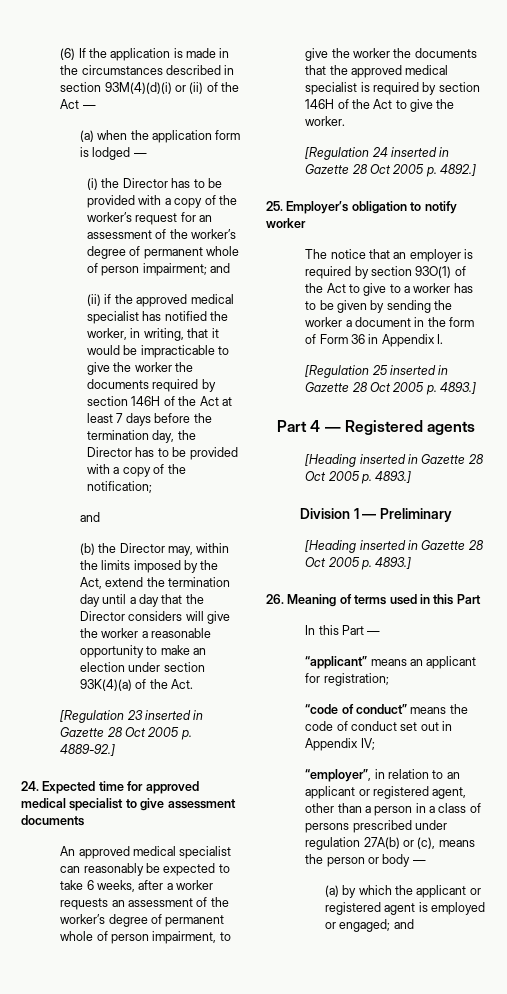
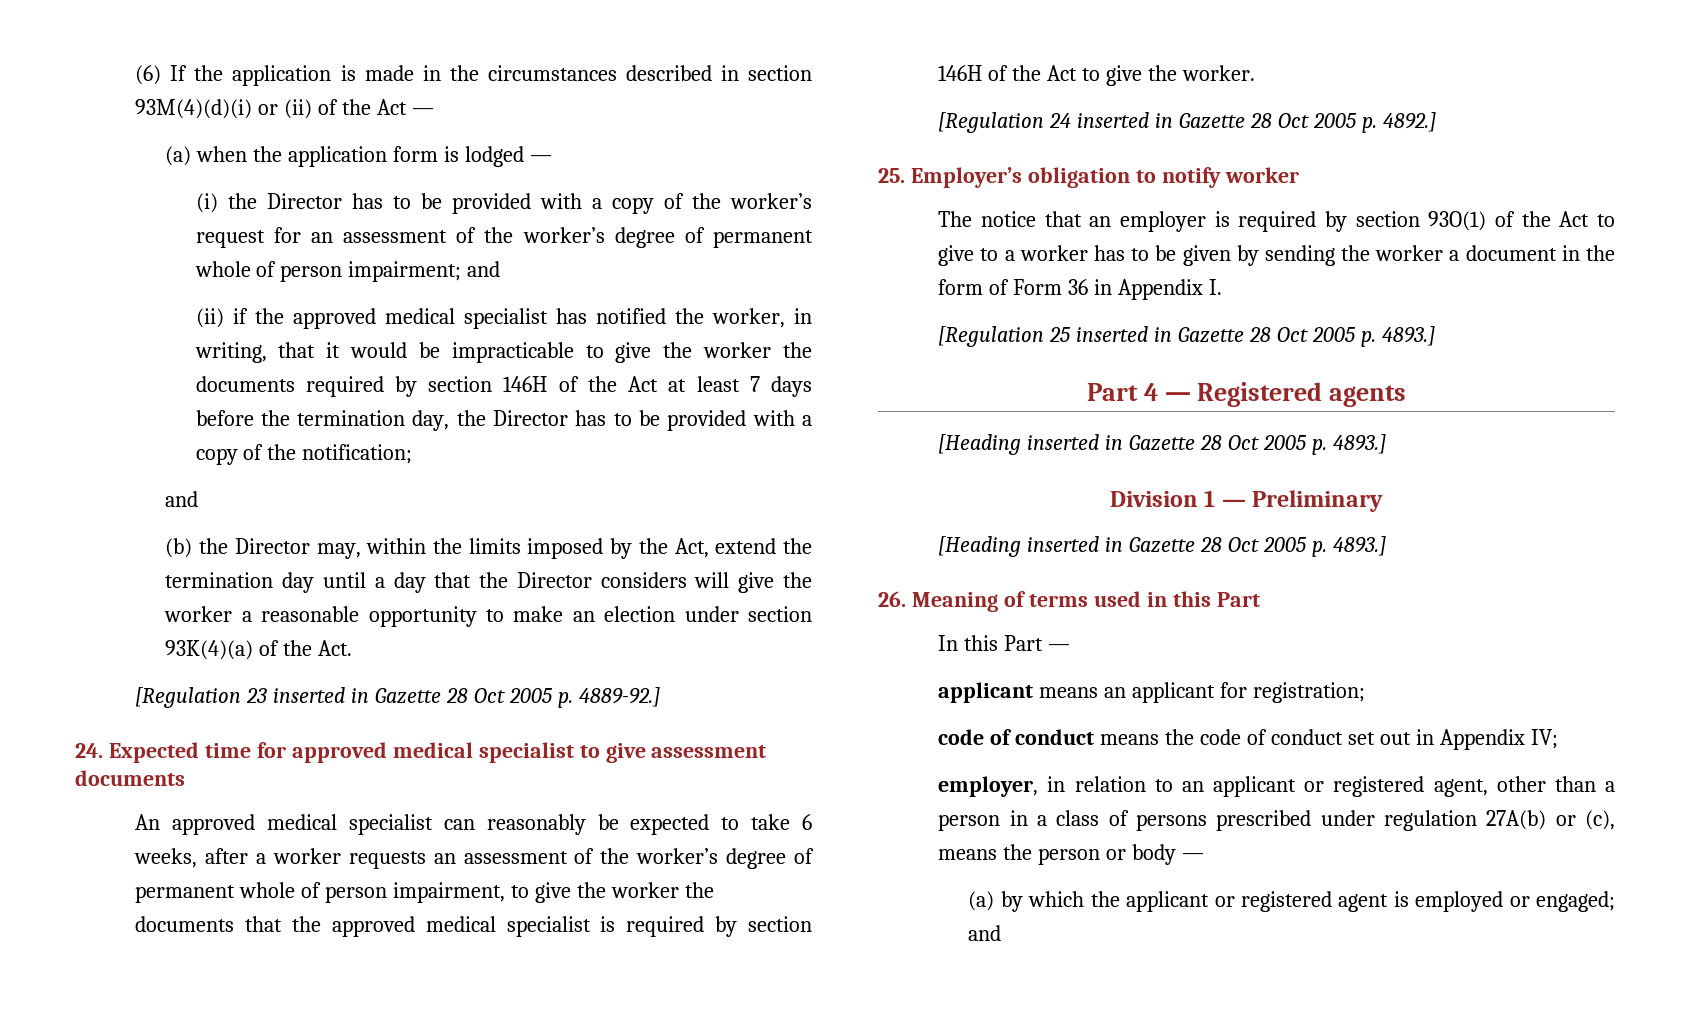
- “applicant” means an applicant for registration;
+ applicant means an applicant for registration;
- “code of conduct” means the code of conduct set out in Appendix IV;
+ code of conduct means the code of conduct set out in Appendix IV;
- “employer”, in relation to an applicant or registered agent, other than a person in a class of persons prescribed under regulation 27A(b) or (c), means the person or body —
+ employer, in relation to an applicant or registered agent, other than a person in a class of persons prescribed under regulation 27A(b) or (c), means the person or body —

